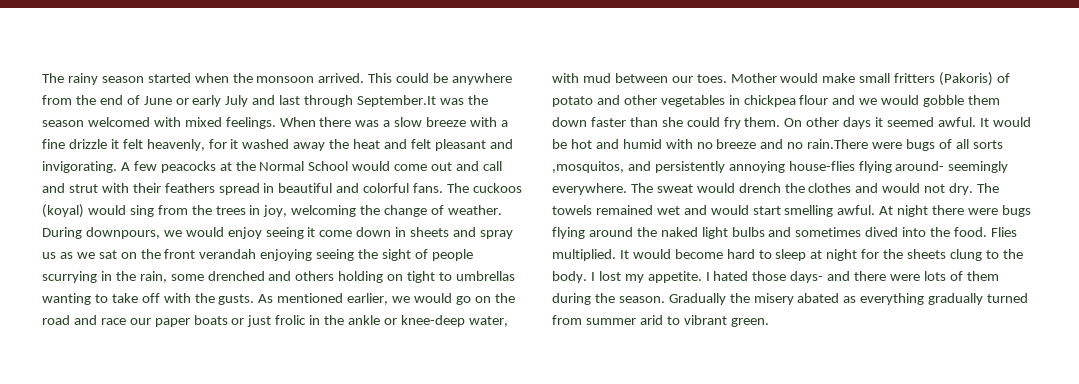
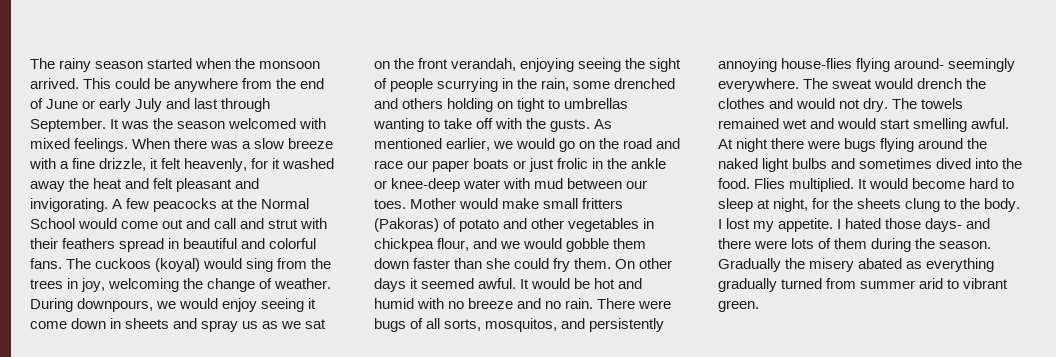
- This could be anywhere from the end of June or early July and last through September.It was the season welcomed with mixed feelings.
+ This could be anywhere from the end of June or early July and last through September. It was the season welcomed with mixed feelings.
- When there was a slow breeze with a fine drizzle it felt heavenly, for it washed away the heat and felt pleasant and invigorating.
+ When there was a slow breeze with a fine drizzle, it felt heavenly, for it washed away the heat and felt pleasant and invigorating.
- During downpours, we would enjoy seeing it come down in sheets and spray us as we sat on the front verandah enjoying seeing the sight of people scurrying in the rain, some drenched and others holding on tight to umbrellas wanting to take off with the gusts.
+ During downpours, we would enjoy seeing it come down in sheets and spray us as we sat on the front verandah, enjoying seeing the sight of people scurrying in the rain, some drenched and others holding on tight to umbrellas wanting to take off with the gusts.
- As mentioned earlier, we would go on the road and race our paper boats or just frolic in the ankle or knee-deep water, with mud between our toes.
+ As mentioned earlier, we would go on the road and race our paper boats or just frolic in the ankle or knee-deep water with mud between our toes.
- Mother would make small fritters (Pakoris) of potato and other vegetables in chickpea flour and we would gobble them down faster than she could fry them.
+ Mother would make small fritters (Pakoras) of potato and other vegetables in chickpea flour, and we would gobble them down faster than she could fry them.
- It would be hot and humid with no breeze and no rain.There were bugs of all sorts ,mosquitos, and persistently annoying house-flies flying around- seemingly everywhere.
+ It would be hot and humid with no breeze and no rain. There were bugs of all sorts, mosquitos, and persistently annoying house-flies flying around- seemingly everywhere.
- It would become hard to sleep at night for the sheets clung to the body.
+ It would become hard to sleep at night, for the sheets clung to the body.

